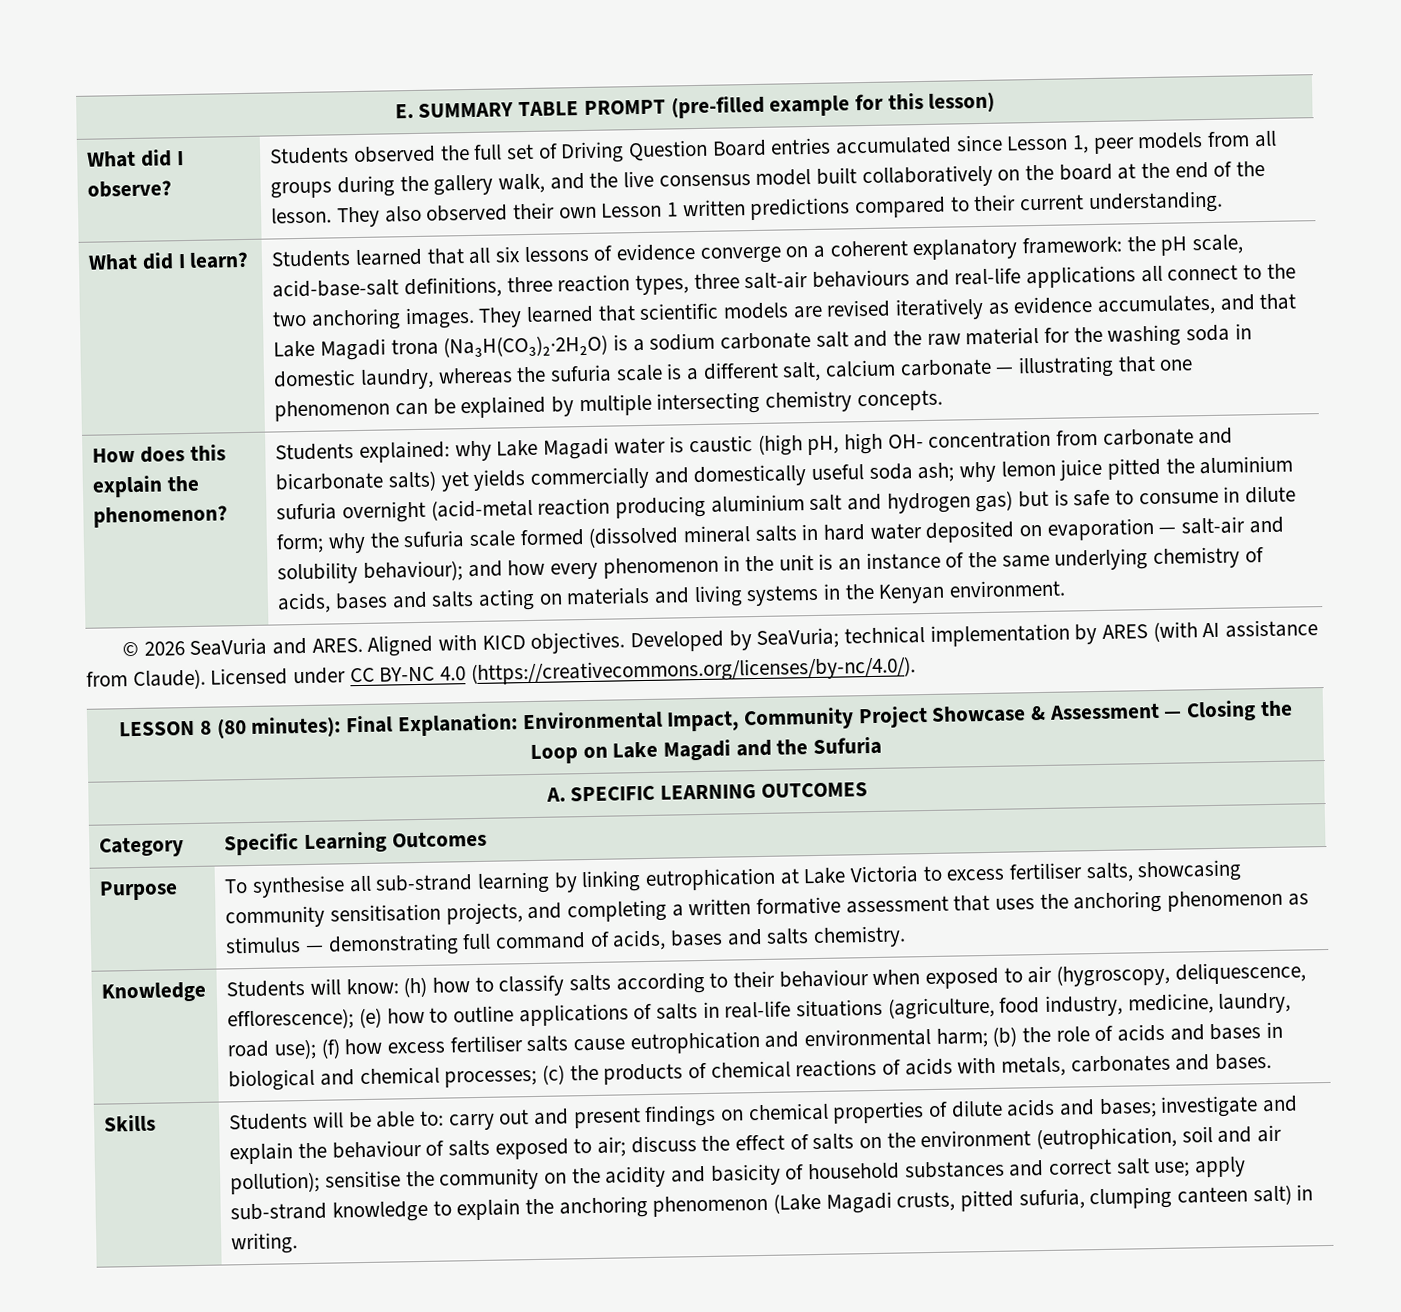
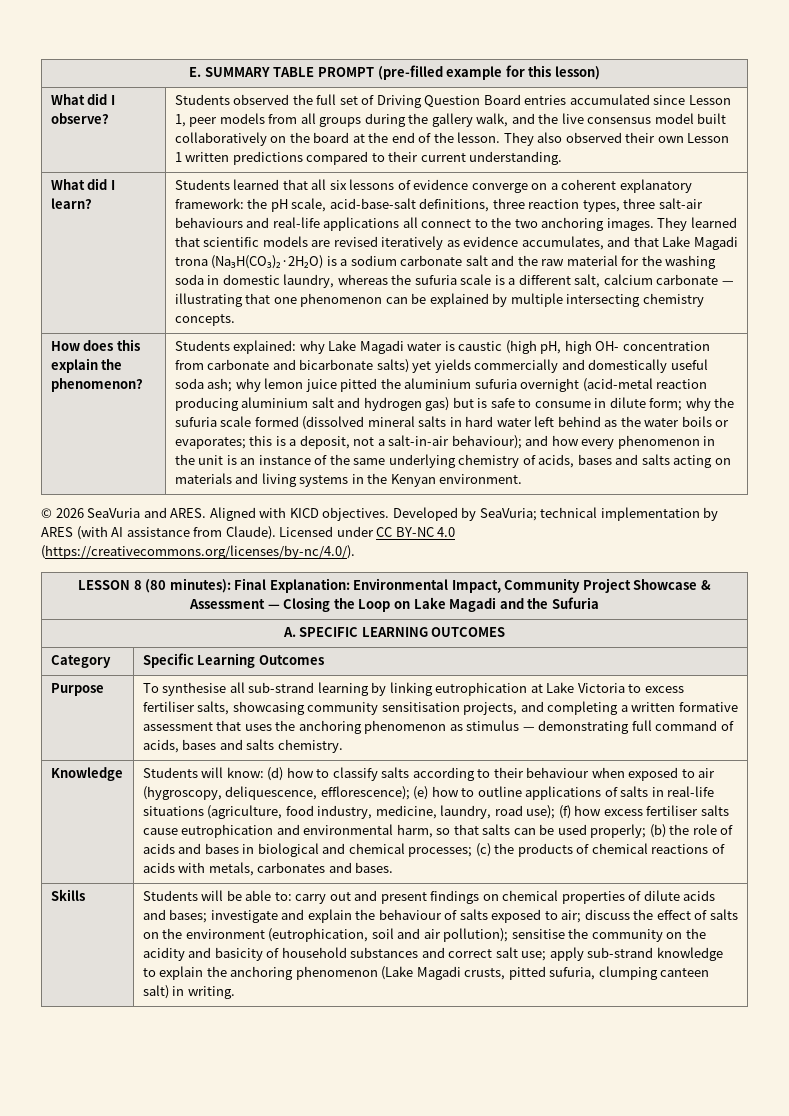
- why the sufuria scale formed (dissolved mineral salts in hard water deposited on evaporation — salt-air and solubility behaviour);
+ why the sufuria scale formed (dissolved mineral salts in hard water left behind as the water boils or evaporates; this is a deposit, not a salt-in-air behaviour);
- (h) how to classify salts according to their behaviour when exposed to air (hygroscopy, deliquescence, efflorescence);
+ (d) how to classify salts according to their behaviour when exposed to air (hygroscopy, deliquescence, efflorescence);
- (f) how excess fertiliser salts cause eutrophication and environmental harm;
+ (f) how excess fertiliser salts cause eutrophication and environmental harm, so that salts can be used properly;

